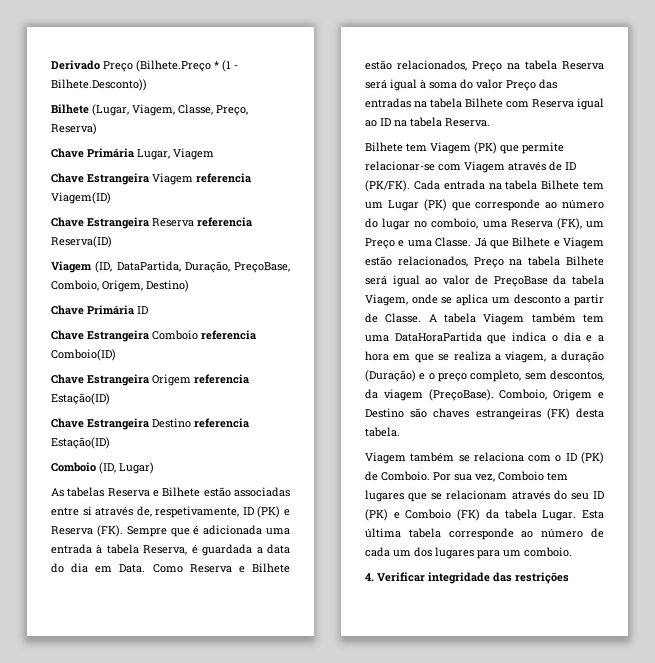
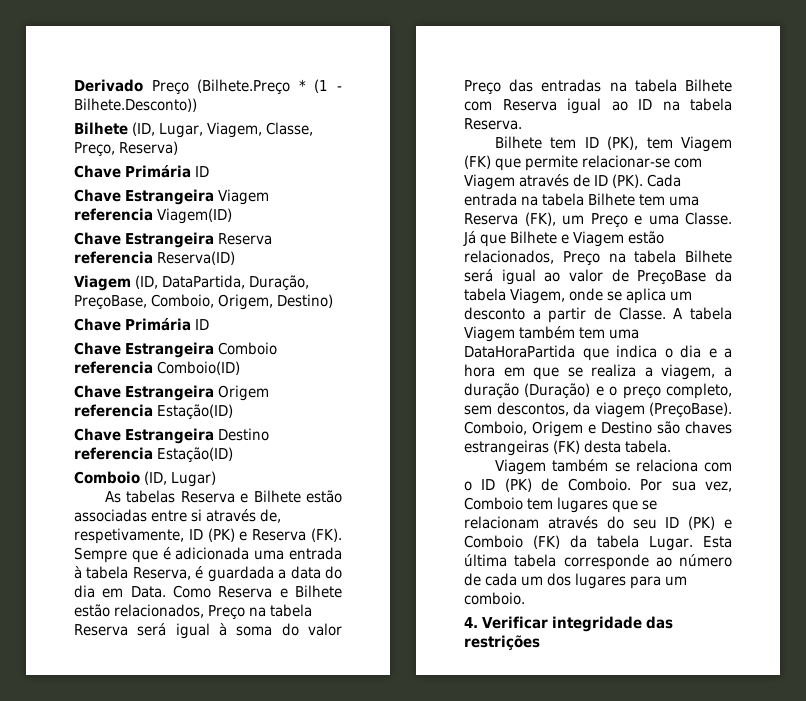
- Bilhete (Lugar, Viagem, Classe, Preço, Reserva)
- Chave Primária Lugar, Viagem
+ Bilhete (ID, Lugar, Viagem, Classe, Preço, Reserva)
+ Chave Primária ID
- Bilhete tem Viagem (PK) que permite relacionar-se com Viagem através de ID (PK/FK). Cada entrada na tabela Bilhete tem um Lugar (PK) que corresponde ao número do lugar no comboio, uma Reserva (FK), um Preço e uma Classe.
+ Bilhete tem ID (PK), tem Viagem (FK) que permite relacionar-se com Viagem através de ID (PK). Cada entrada na tabela Bilhete tem uma Reserva (FK), um Preço e uma Classe.

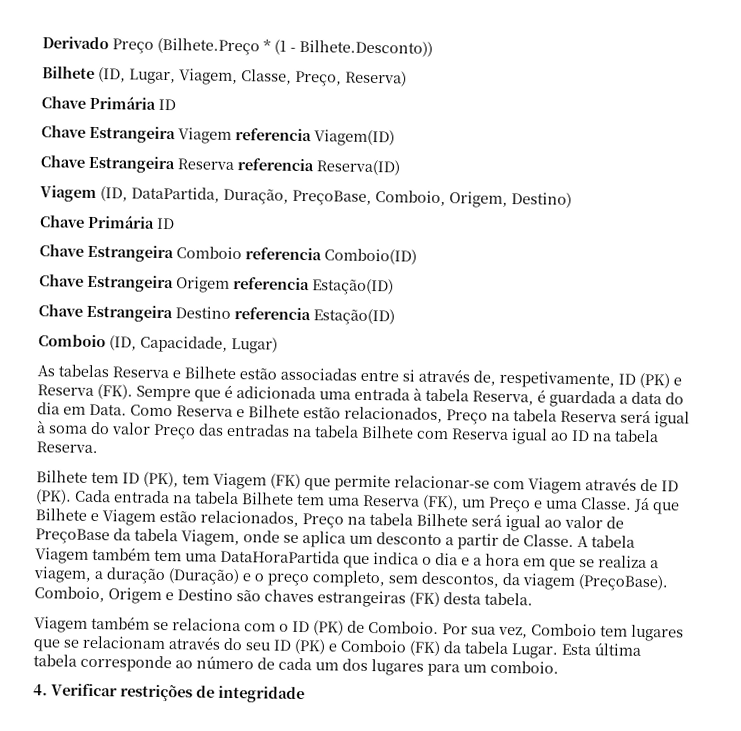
- Comboio (ID, Lugar)
+ Comboio (ID, Capacidade, Lugar)
- 4. Verificar integridade das restrições
+ 4. Verificar restrições de integridade

